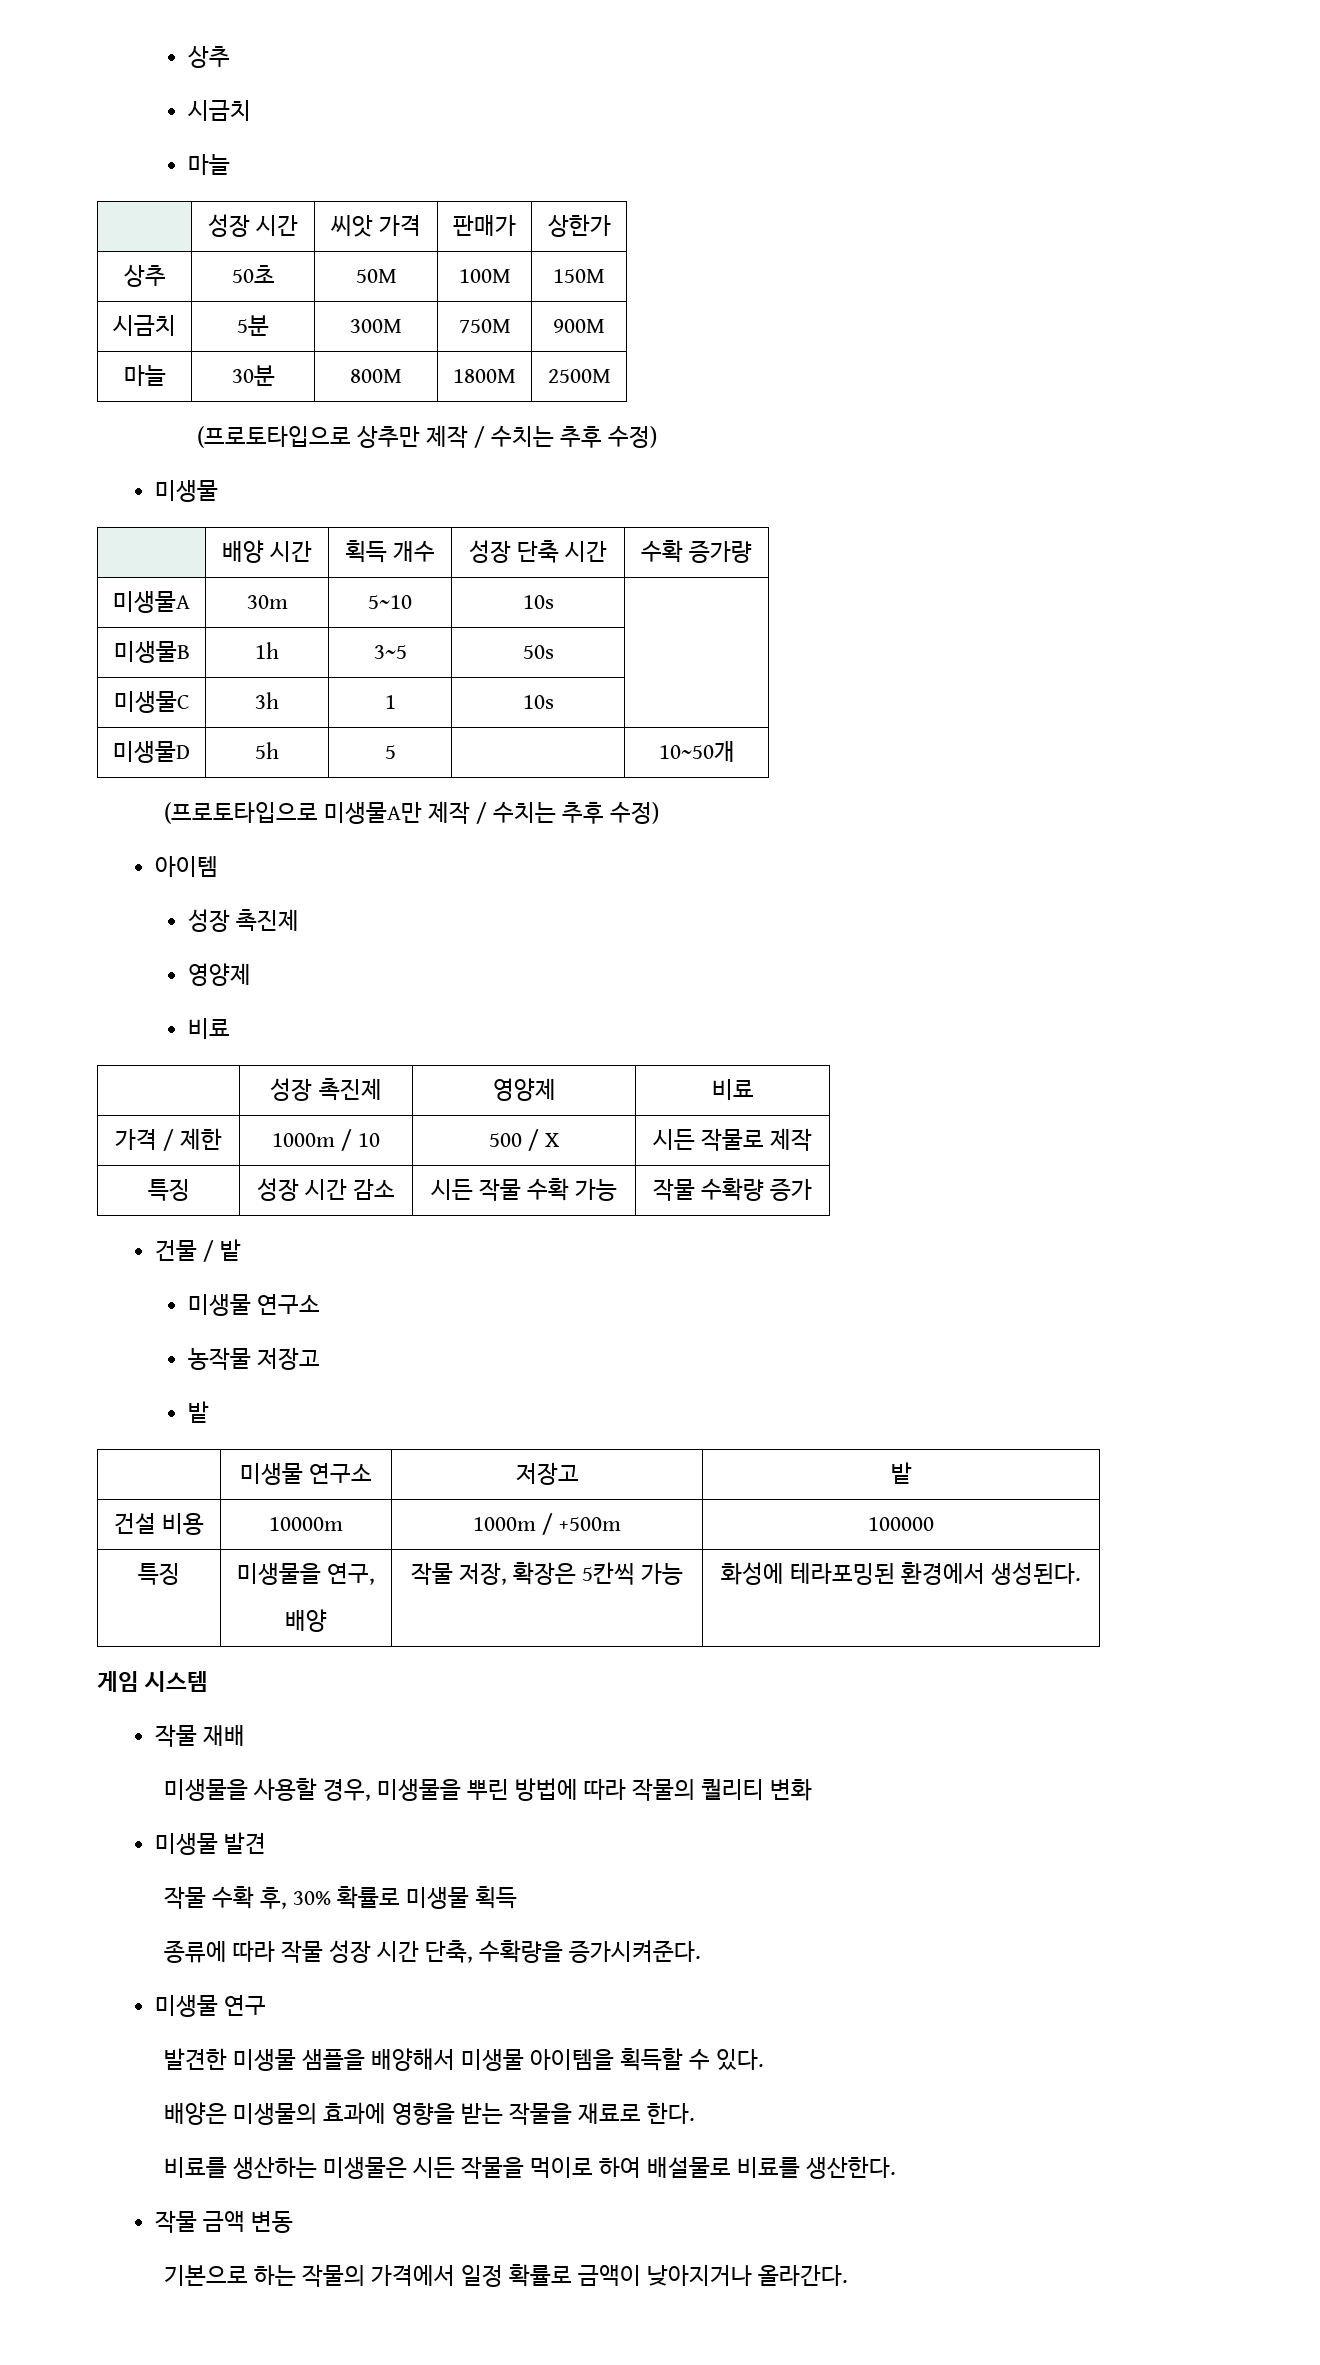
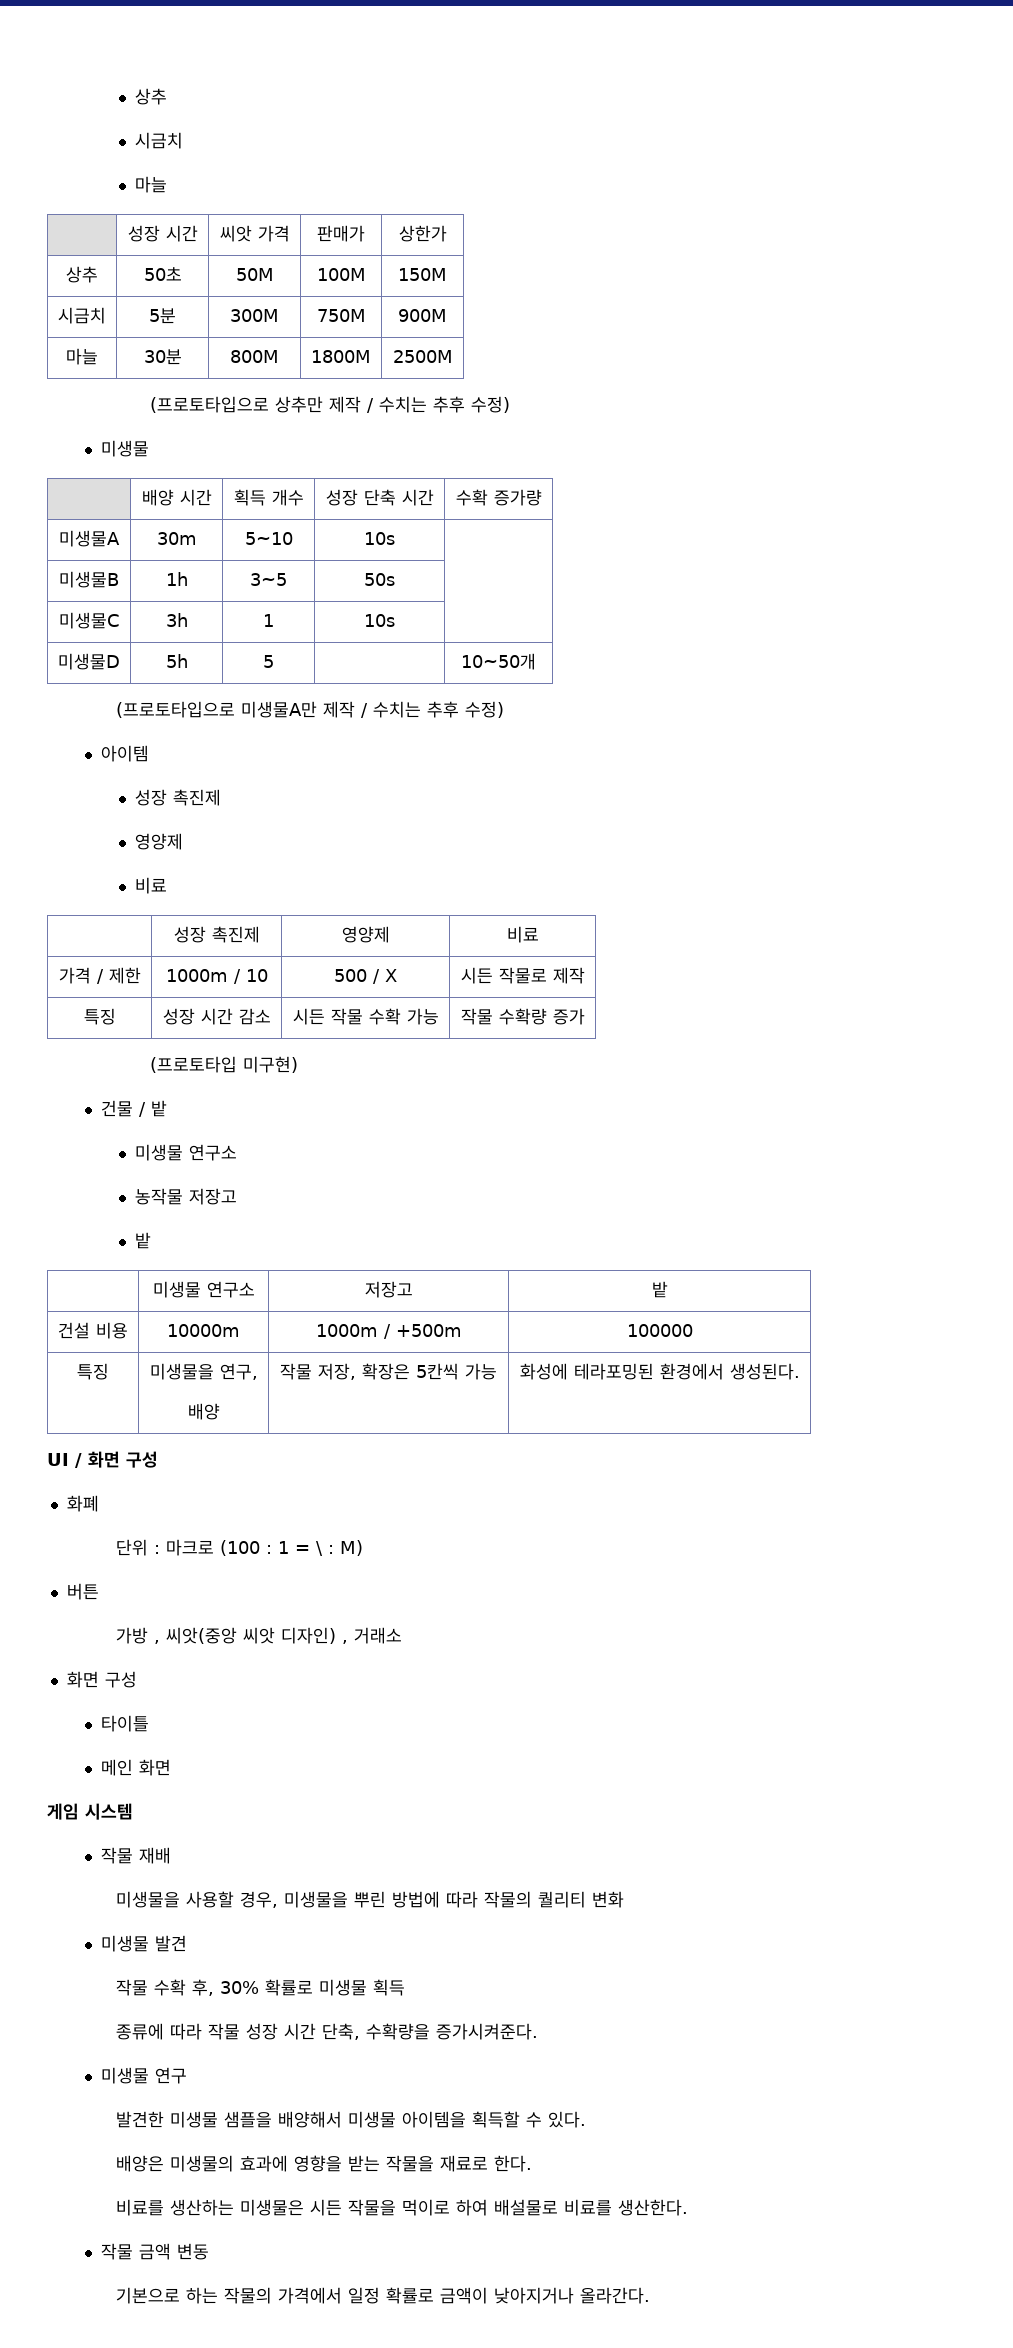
+ (프로토타입 미구현)
+ UI / 화면 구성
+ 화폐
+ 단위 : 마크로 (100 : 1 = \ : M)
+ 버튼
+ 가방 , 씨앗(중앙 씨앗 디자인) , 거래소
+ 화면 구성
+ 타이틀
+ 메인 화면

